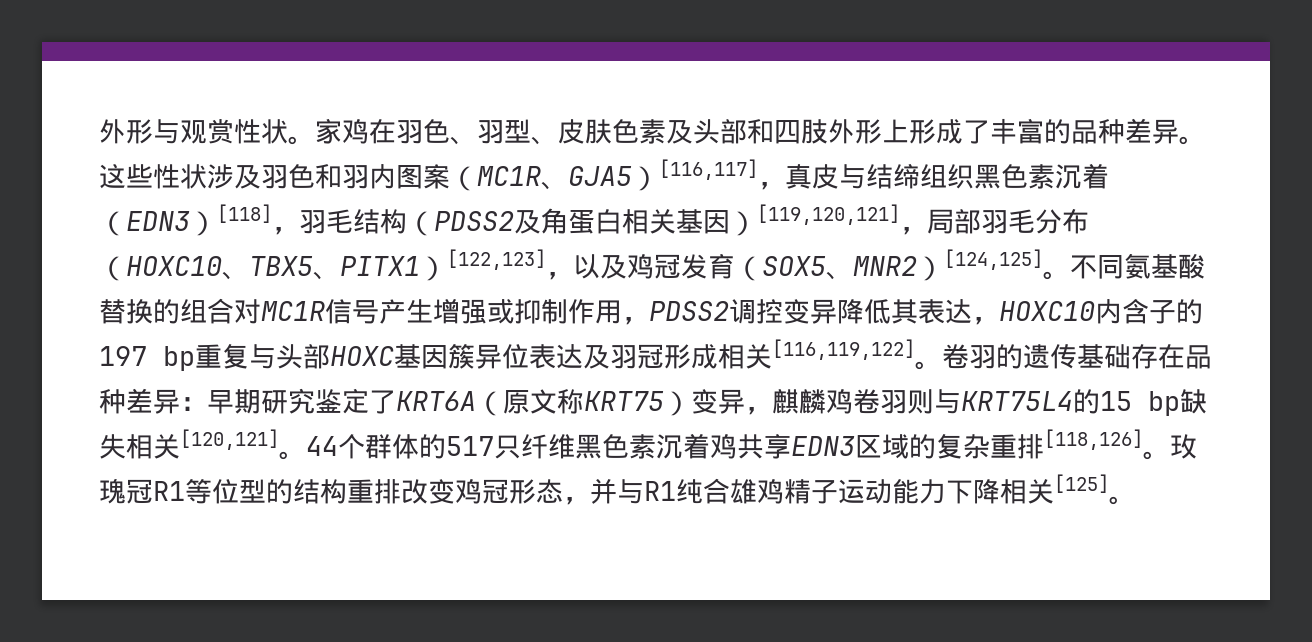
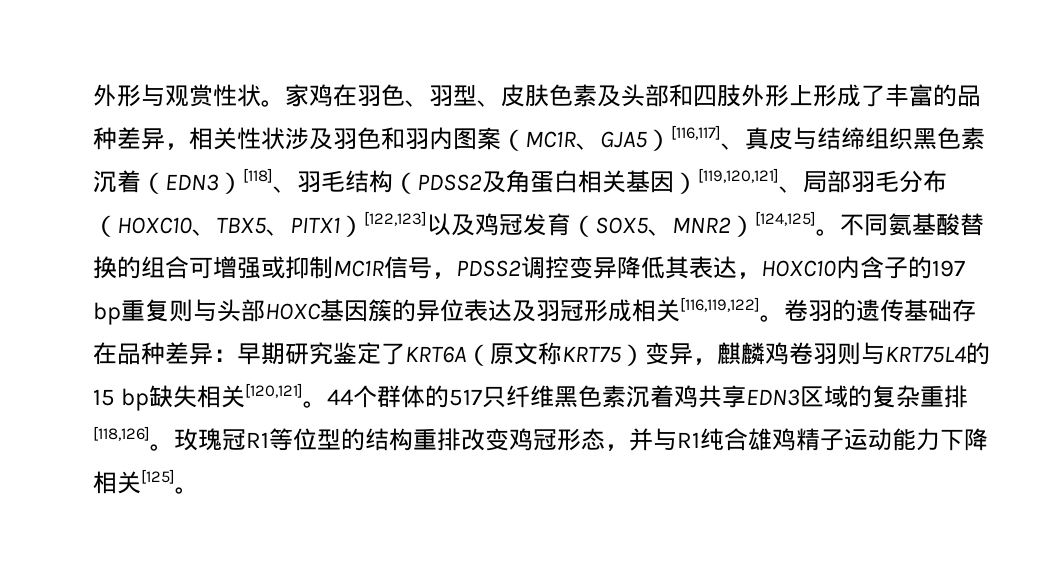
- 家鸡在羽色、羽型、皮肤色素及头部和四肢外形上形成了丰富的品种差异。这些性状涉及羽色和羽内图案（MC1R、GJA5）[116,117]，真皮与结缔组织黑色素沉着（EDN3）[118]，羽毛结构（PDSS2及角蛋白相关基因）[119,120,121]，局部羽毛分布（HOXC10、TBX5、PITX1）[122,123]，以及鸡冠发育（SOX5、MNR2）[124,125]。
+ 家鸡在羽色、羽型、皮肤色素及头部和四肢外形上形成了丰富的品种差异，相关性状涉及羽色和羽内图案（MC1R、GJA5）[116,117]、真皮与结缔组织黑色素沉着（EDN3）[118]、羽毛结构（PDSS2及角蛋白相关基因）[119,120,121]、局部羽毛分布（HOXC10、TBX5、PITX1）[122,123]以及鸡冠发育（SOX5、MNR2）[124,125]。
- 不同氨基酸替换的组合对MC1R信号产生增强或抑制作用，PDSS2调控变异降低其表达，HOXC10内含子的197 bp重复与头部HOXC基因簇异位表达及羽冠形成相关[116,119,122]。
+ 不同氨基酸替换的组合可增强或抑制MC1R信号，PDSS2调控变异降低其表达，HOXC10内含子的197 bp重复则与头部HOXC基因簇的异位表达及羽冠形成相关[116,119,122]。

